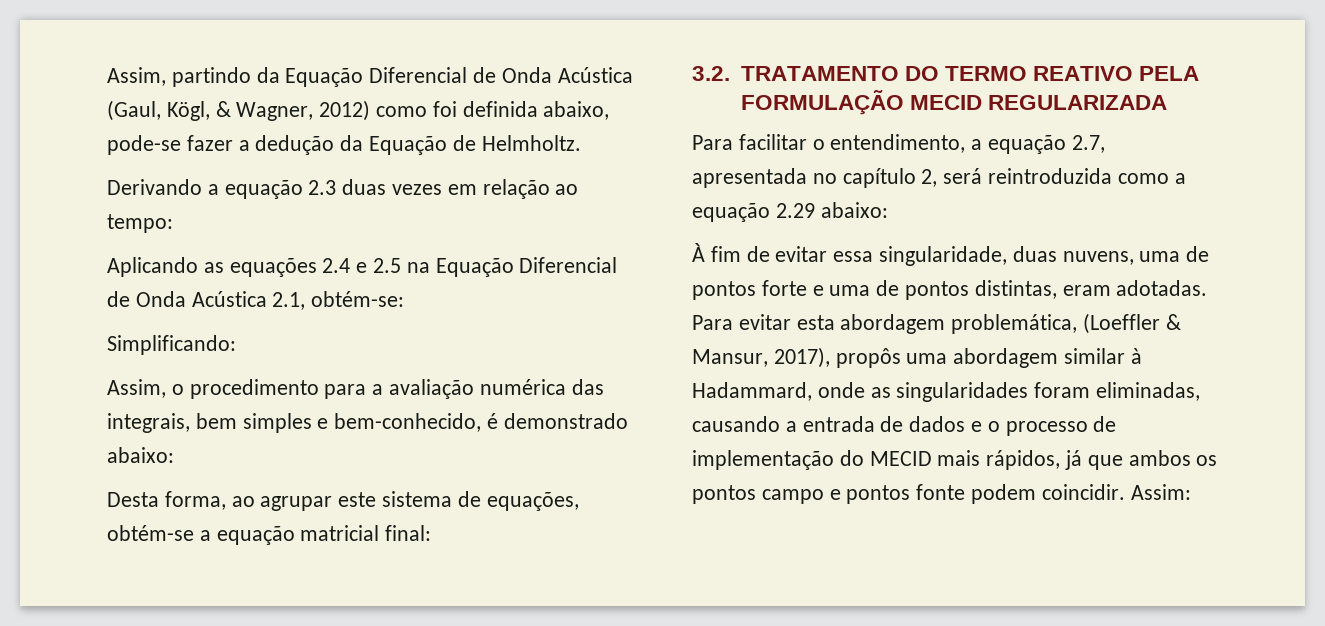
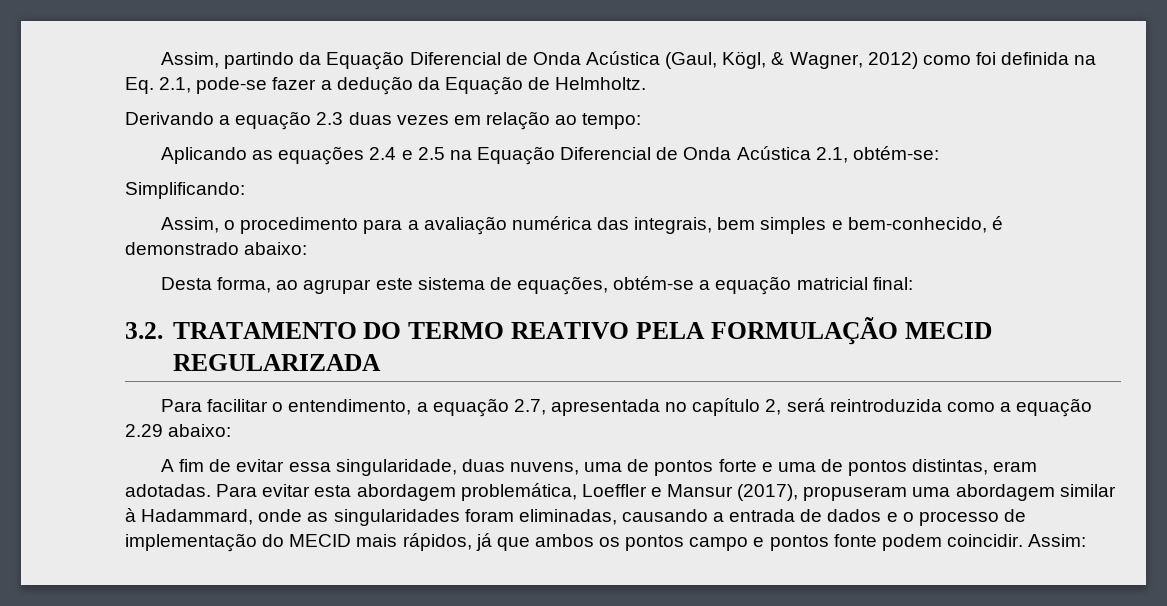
- Assim, partindo da Equação Diferencial de Onda Acústica (Gaul, Kögl, & Wagner, 2012) como foi definida abaixo, pode-se fazer a dedução da Equação de Helmholtz.
+ Assim, partindo da Equação Diferencial de Onda Acústica (Gaul, Kögl, & Wagner, 2012) como foi definida na Eq. 2.1, pode-se fazer a dedução da Equação de Helmholtz.
- À fim de evitar essa singularidade, duas nuvens, uma de pontos forte e uma de pontos distintas, eram adotadas.
+ A fim de evitar essa singularidade, duas nuvens, uma de pontos forte e uma de pontos distintas, eram adotadas.
- Para evitar esta abordagem problemática, (Loeffler & Mansur, 2017), propôs uma abordagem similar à Hadammard, onde as singularidades foram eliminadas, causando a entrada de dados e o processo de implementação do MECID mais rápidos, já que ambos os pontos campo e pontos fonte podem coincidir.
+ Para evitar esta abordagem problemática, Loeffler e Mansur (2017), propuseram uma abordagem similar à Hadammard, onde as singularidades foram eliminadas, causando a entrada de dados e o processo de implementação do MECID mais rápidos, já que ambos os pontos campo e pontos fonte podem coincidir.

